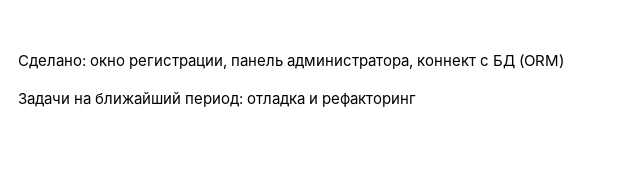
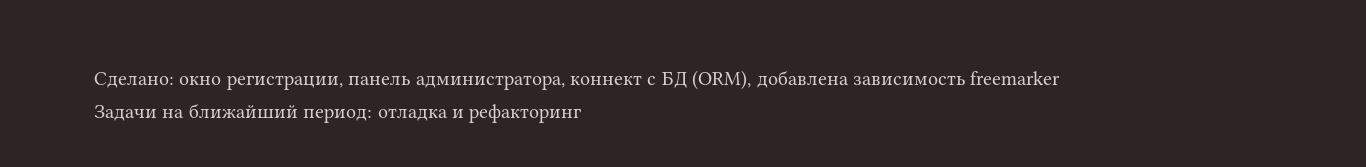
- Сделано: окно регистрации, панель администратора, коннект с БД (ORM)
+ Сделано: окно регистрации, панель администратора, коннект с БД (ORM), добавлена зависимость freemarker

